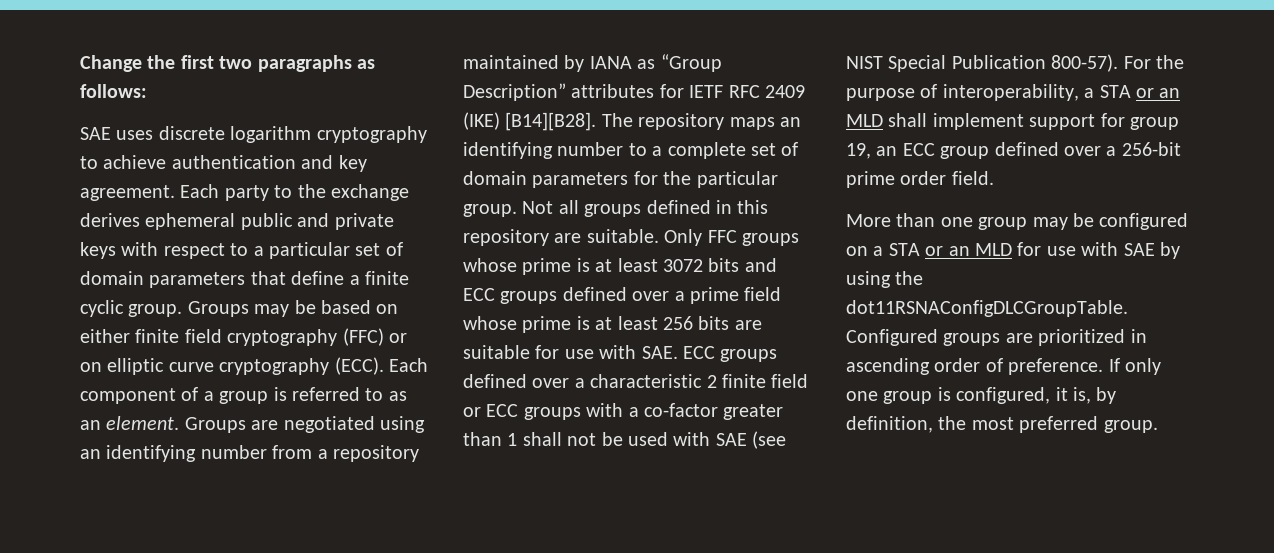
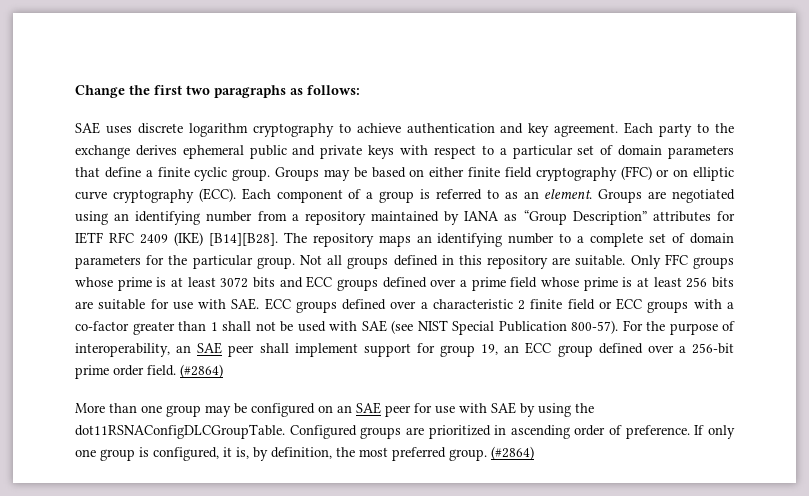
- For the purpose of interoperability, a STA or an MLD shall implement support for group 19, an ECC group defined over a 256-bit prime order field.
+ For the purpose of interoperability, an SAE peer shall implement support for group 19, an ECC group defined over a 256-bit prime order field. (#2864)
- More than one group may be configured on a STA or an MLD for use with SAE by using the dot11RSNAConfigDLCGroupTable.
+ More than one group may be configured on an SAE peer for use with SAE by using the dot11RSNAConfigDLCGroupTable.
- If only one group is configured, it is, by definition, the most preferred group.
+ If only one group is configured, it is, by definition, the most preferred group. (#2864)

